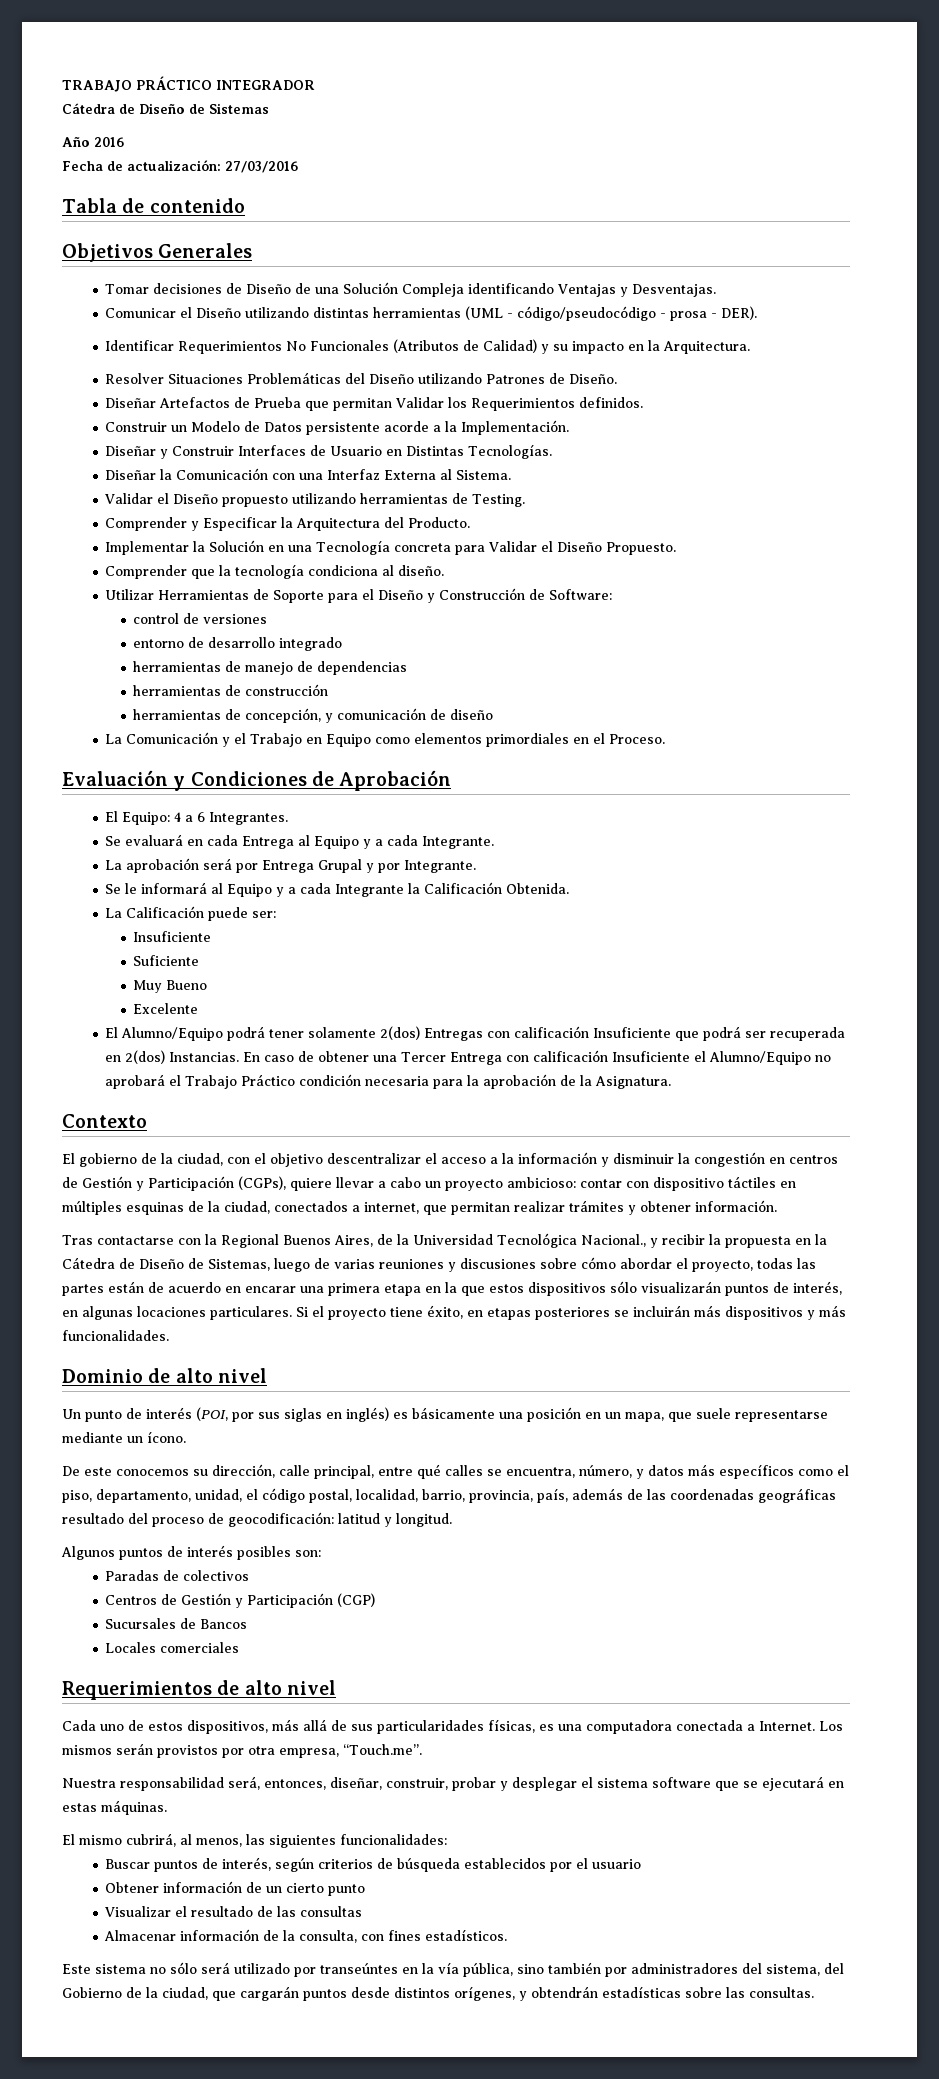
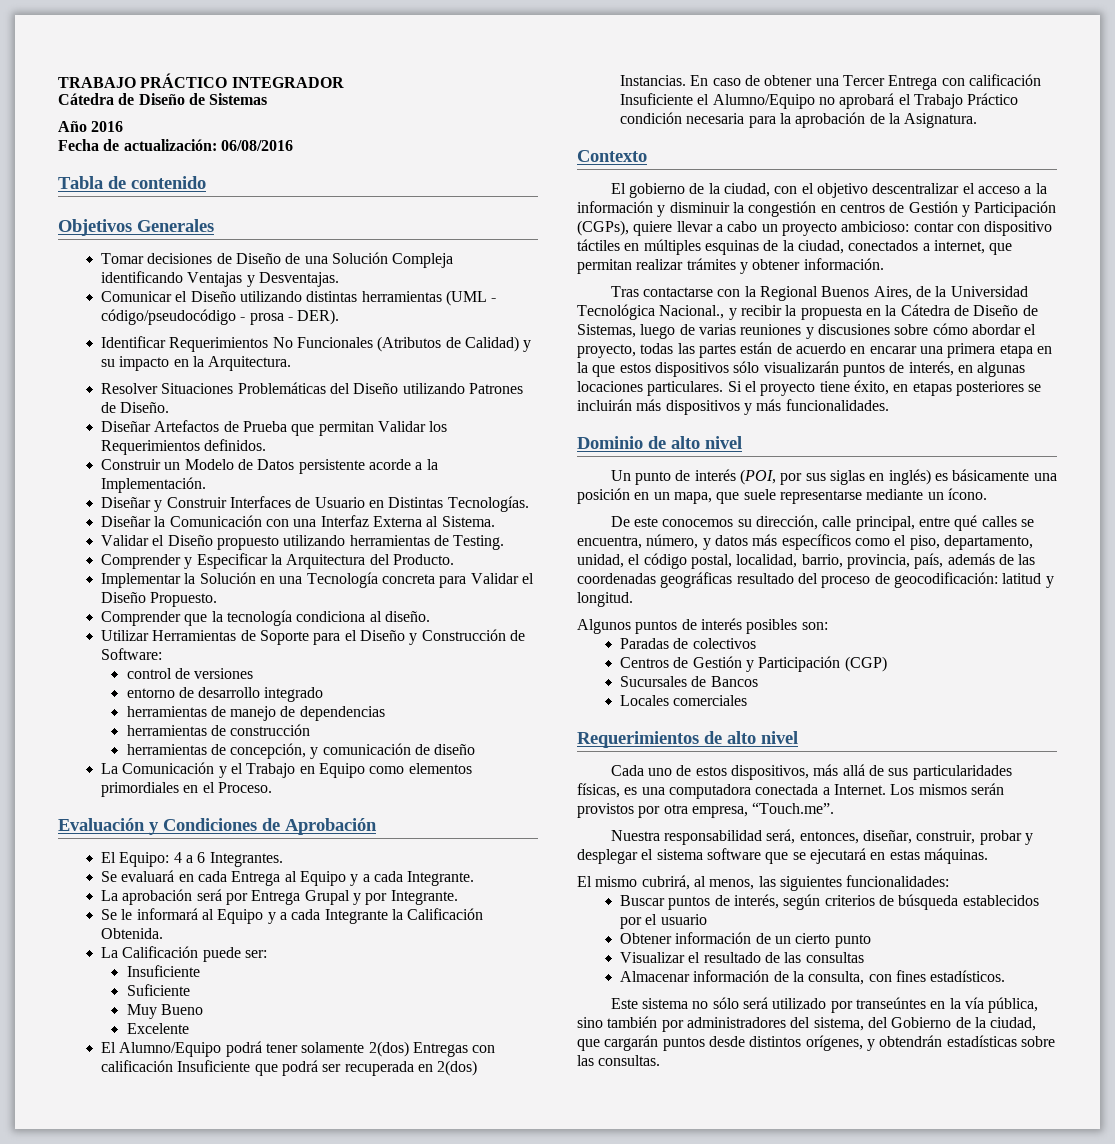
- Fecha de actualización: 27/03/2016
+ Fecha de actualización: 06/08/2016

